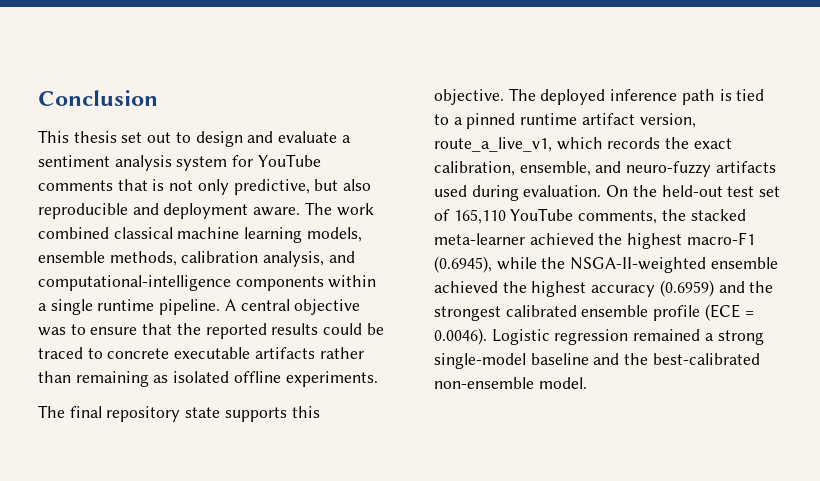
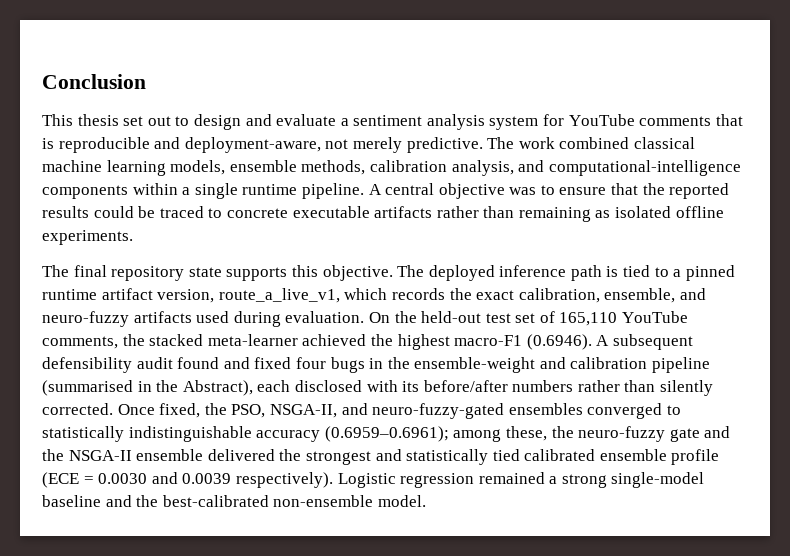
- This thesis set out to design and evaluate a sentiment analysis system for YouTube comments that is not only predictive, but also reproducible and deployment aware.
+ This thesis set out to design and evaluate a sentiment analysis system for YouTube comments that is reproducible and deployment-aware, not merely predictive.
- On the held-out test set of 165,110 YouTube comments, the stacked meta-learner achieved the highest macro-F1 (0.6945), while the NSGA-II-weighted ensemble achieved the highest accuracy (0.6959) and the strongest calibrated ensemble profile (ECE = 0.0046). Logistic regression remained a strong single-model baseline and the best-calibrated non-ensemble model.
+ On the held-out test set of 165,110 YouTube comments, the stacked meta-learner achieved the highest macro-F1 (0.6946). A subsequent defensibility audit found and fixed four bugs in the ensemble-weight and calibration pipeline (summarised in the Abstract), each disclosed with its before/after numbers rather than silently corrected. Once fixed, the PSO, NSGA-II, and neuro-fuzzy-gated ensembles converged to statistically indistinguishable accuracy (0.6959–0.6961); among these, the neuro-fuzzy gate and the NSGA-II ensemble delivered the strongest and statistically tied calibrated ensemble profile (ECE = 0.0030 and 0.0039 respectively). Logistic regression remained a strong single-model baseline and the best-calibrated non-ensemble model.

